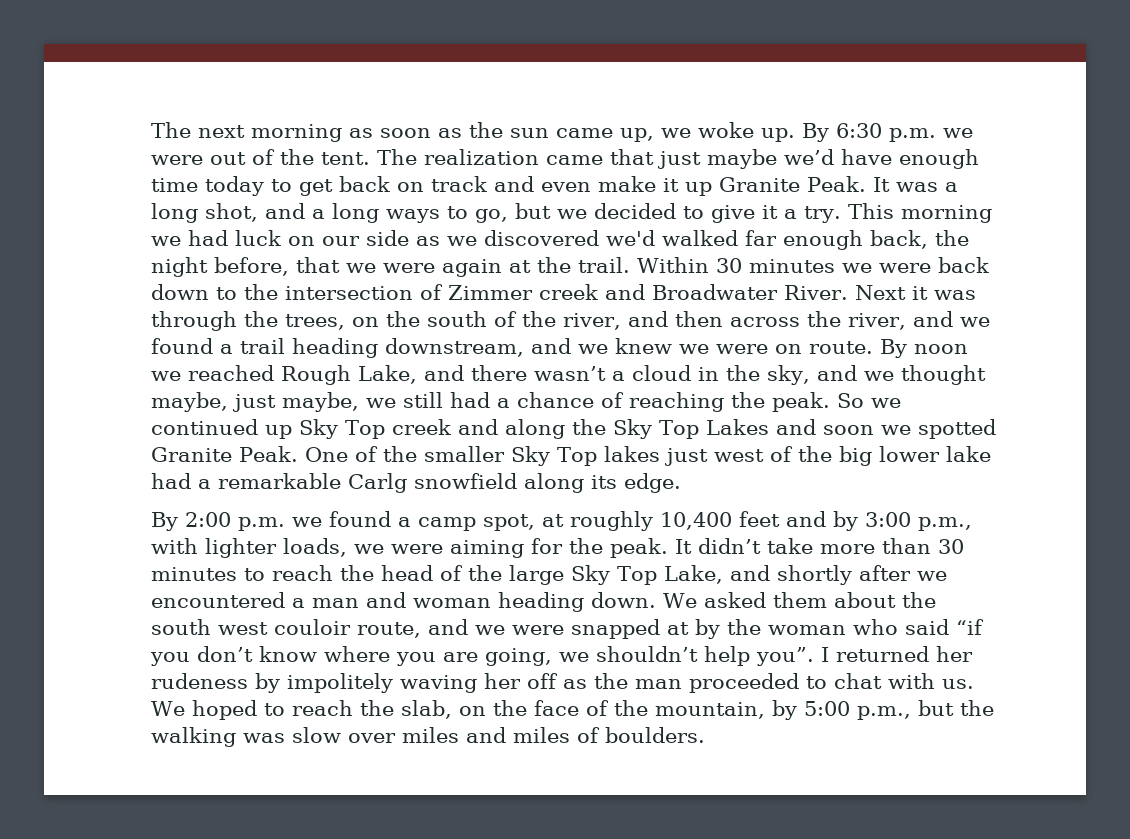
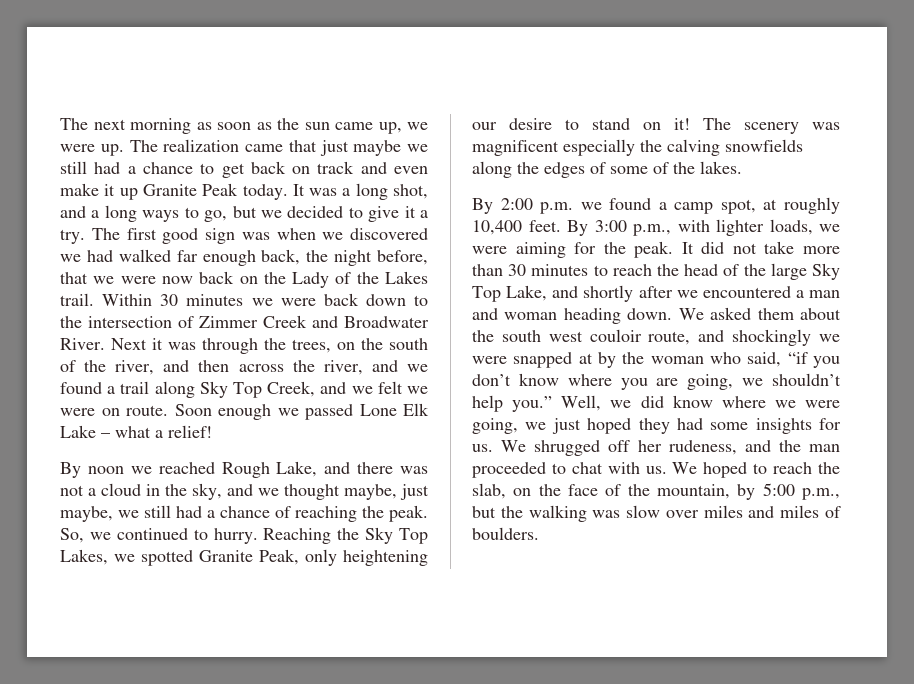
- The next morning as soon as the sun came up, we woke up. By 6:30 p.m. we were out of the tent.
+ The next morning as soon as the sun came up, we were up.
- The realization came that just maybe we’d have enough time today to get back on track and even make it up Granite Peak.
+ The realization came that just maybe we still had a chance to get back on track and even make it up Granite Peak today.
- This morning we had luck on our side as we discovered we'd walked far enough back, the night before, that we were again at the trail.
+ The first good sign was when we discovered we had walked far enough back, the night before, that we were now back on the Lady of the Lakes trail.
- Within 30 minutes we were back down to the intersection of Zimmer creek and Broadwater River.
+ Within 30 minutes we were back down to the intersection of Zimmer Creek and Broadwater River.
- Next it was through the trees, on the south of the river, and then across the river, and we found a trail heading downstream, and we knew we were on route. By noon we reached Rough Lake, and there wasn’t a cloud in the sky, and we thought maybe, just maybe, we still had a chance of reaching the peak.
+ Next it was through the trees, on the south of the river, and then across the river, and we found a trail along Sky Top Creek, and we felt we were on route. Soon enough we passed Lone Elk Lake – what a relief!
+ By noon we reached Rough Lake, and there was not a cloud in the sky, and we thought maybe, just maybe, we still had a chance of reaching the peak.
- So we continued up Sky Top creek and along the Sky Top Lakes and soon we spotted Granite Peak. One of the smaller Sky Top lakes just west of the big lower lake had a remarkable Carlg snowfield along its edge.
+ So, we continued to hurry. Reaching the Sky Top Lakes, we spotted Granite Peak, only heightening our desire to stand on it! The scenery was magnificent especially the calving snowfields along the edges of some of the lakes.
- By 2:00 p.m. we found a camp spot, at roughly 10,400 feet and by 3:00 p.m., with lighter loads, we were aiming for the peak.
+ By 2:00 p.m. we found a camp spot, at roughly 10,400 feet. By 3:00 p.m., with lighter loads, we were aiming for the peak.
- It didn’t take more than 30 minutes to reach the head of the large Sky Top Lake, and shortly after we encountered a man and woman heading down.
+ It did not take more than 30 minutes to reach the head of the large Sky Top Lake, and shortly after we encountered a man and woman heading down.
- We asked them about the south west couloir route, and we were snapped at by the woman who said “if you don’t know where you are going, we shouldn’t help you”. I returned her rudeness by impolitely waving her off as the man proceeded to chat with us.
+ We asked them about the south west couloir route, and shockingly we were snapped at by the woman who said, “if you don’t know where you are going, we shouldn’t help you.” Well, we did know where we were going, we just hoped they had some insights for us. We shrugged off her rudeness, and the man proceeded to chat with us.

